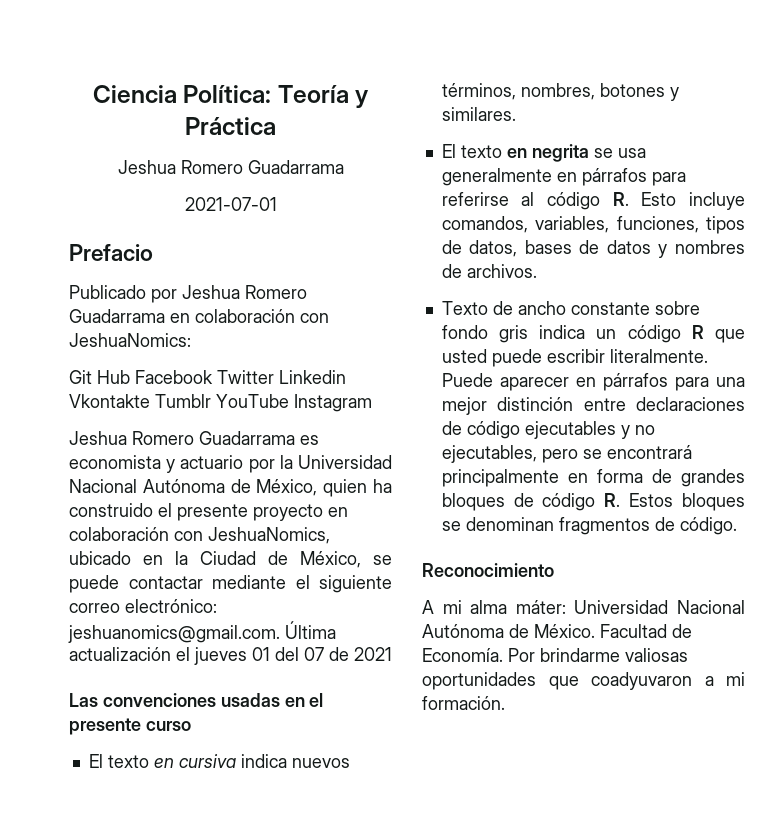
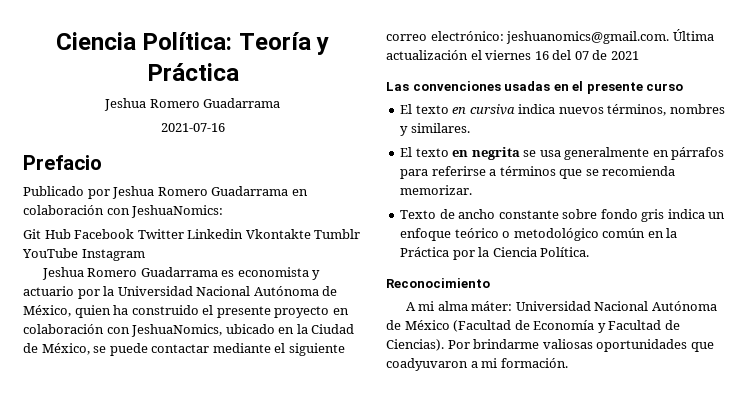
- 2021-07-01
+ 2021-07-16
- Jeshua Romero Guadarrama es economista y actuario por la Universidad Nacional Autónoma de México, quien ha construido el presente proyecto en colaboración con JeshuaNomics, ubicado en la Ciudad de México, se puede contactar mediante el siguiente correo electrónico: jeshuanomics@gmail.com. Última actualización el jueves 01 del 07 de 2021
+ Jeshua Romero Guadarrama es economista y actuario por la Universidad Nacional Autónoma de México, quien ha construido el presente proyecto en colaboración con JeshuaNomics, ubicado en la Ciudad de México, se puede contactar mediante el siguiente correo electrónico: jeshuanomics@gmail.com. Última actualización el viernes 16 del 07 de 2021
- El texto en cursiva indica nuevos términos, nombres, botones y similares.
+ El texto en cursiva indica nuevos términos, nombres y similares.
- El texto en negrita se usa generalmente en párrafos para referirse al código R. Esto incluye comandos, variables, funciones, tipos de datos, bases de datos y nombres de archivos.
+ El texto en negrita se usa generalmente en párrafos para referirse a términos que se recomienda memorizar.
- Texto de ancho constante sobre fondo gris indica un código R que usted puede escribir literalmente. Puede aparecer en párrafos para una mejor distinción entre declaraciones de código ejecutables y no ejecutables, pero se encontrará principalmente en forma de grandes bloques de código R. Estos bloques se denominan fragmentos de código.
+ Texto de ancho constante sobre fondo gris indica un enfoque teórico o metodológico común en la Práctica por la Ciencia Política.
- A mi alma máter: Universidad Nacional Autónoma de México. Facultad de Economía.
+ A mi alma máter: Universidad Nacional Autónoma de México (Facultad de Economía y Facultad de Ciencias).

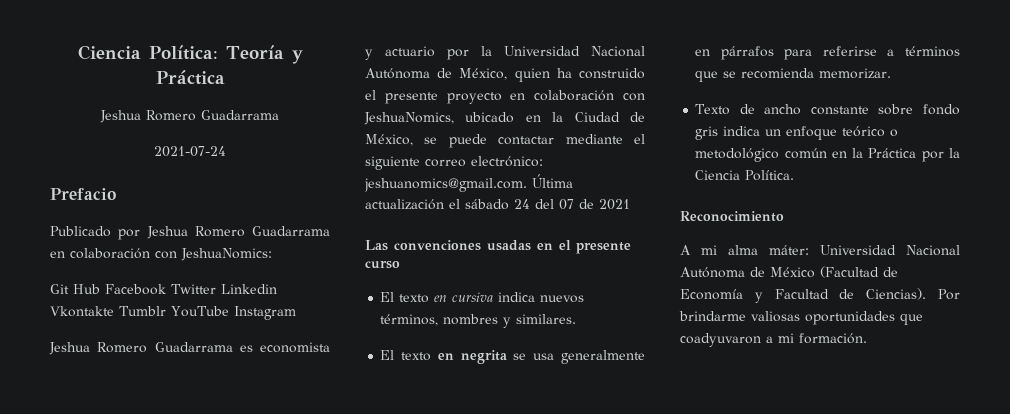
- 2021-07-16
+ 2021-07-24
- Jeshua Romero Guadarrama es economista y actuario por la Universidad Nacional Autónoma de México, quien ha construido el presente proyecto en colaboración con JeshuaNomics, ubicado en la Ciudad de México, se puede contactar mediante el siguiente correo electrónico: jeshuanomics@gmail.com. Última actualización el viernes 16 del 07 de 2021
+ Jeshua Romero Guadarrama es economista y actuario por la Universidad Nacional Autónoma de México, quien ha construido el presente proyecto en colaboración con JeshuaNomics, ubicado en la Ciudad de México, se puede contactar mediante el siguiente correo electrónico: jeshuanomics@gmail.com. Última actualización el sábado 24 del 07 de 2021

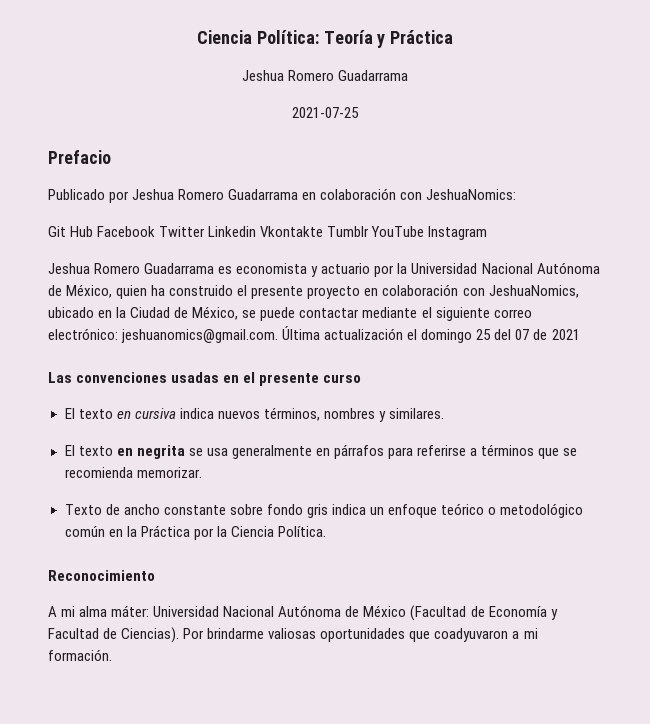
- 2021-07-24
+ 2021-07-25
- Jeshua Romero Guadarrama es economista y actuario por la Universidad Nacional Autónoma de México, quien ha construido el presente proyecto en colaboración con JeshuaNomics, ubicado en la Ciudad de México, se puede contactar mediante el siguiente correo electrónico: jeshuanomics@gmail.com. Última actualización el sábado 24 del 07 de 2021
+ Jeshua Romero Guadarrama es economista y actuario por la Universidad Nacional Autónoma de México, quien ha construido el presente proyecto en colaboración con JeshuaNomics, ubicado en la Ciudad de México, se puede contactar mediante el siguiente correo electrónico: jeshuanomics@gmail.com. Última actualización el domingo 25 del 07 de 2021

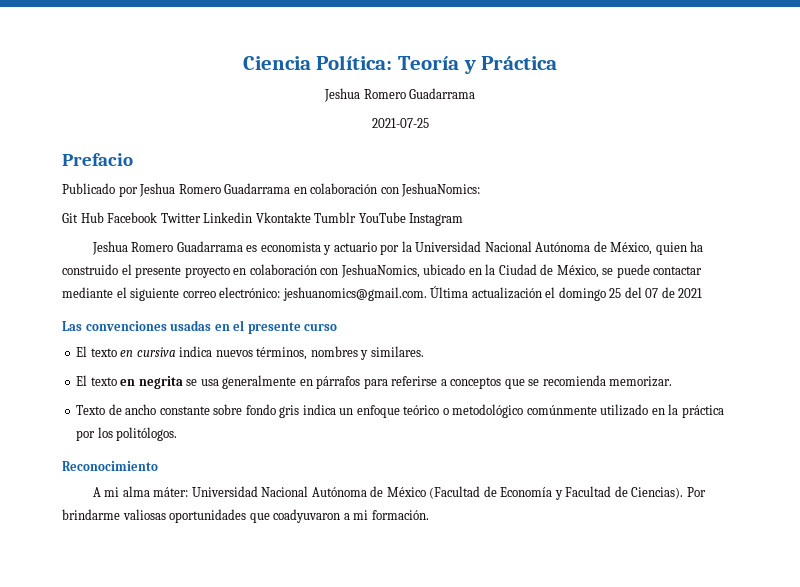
- El texto en negrita se usa generalmente en párrafos para referirse a términos que se recomienda memorizar.
+ El texto en negrita se usa generalmente en párrafos para referirse a conceptos que se recomienda memorizar.
- Texto de ancho constante sobre fondo gris indica un enfoque teórico o metodológico común en la Práctica por la Ciencia Política.
+ Texto de ancho constante sobre fondo gris indica un enfoque teórico o metodológico comúnmente utilizado en la práctica por los politólogos.

